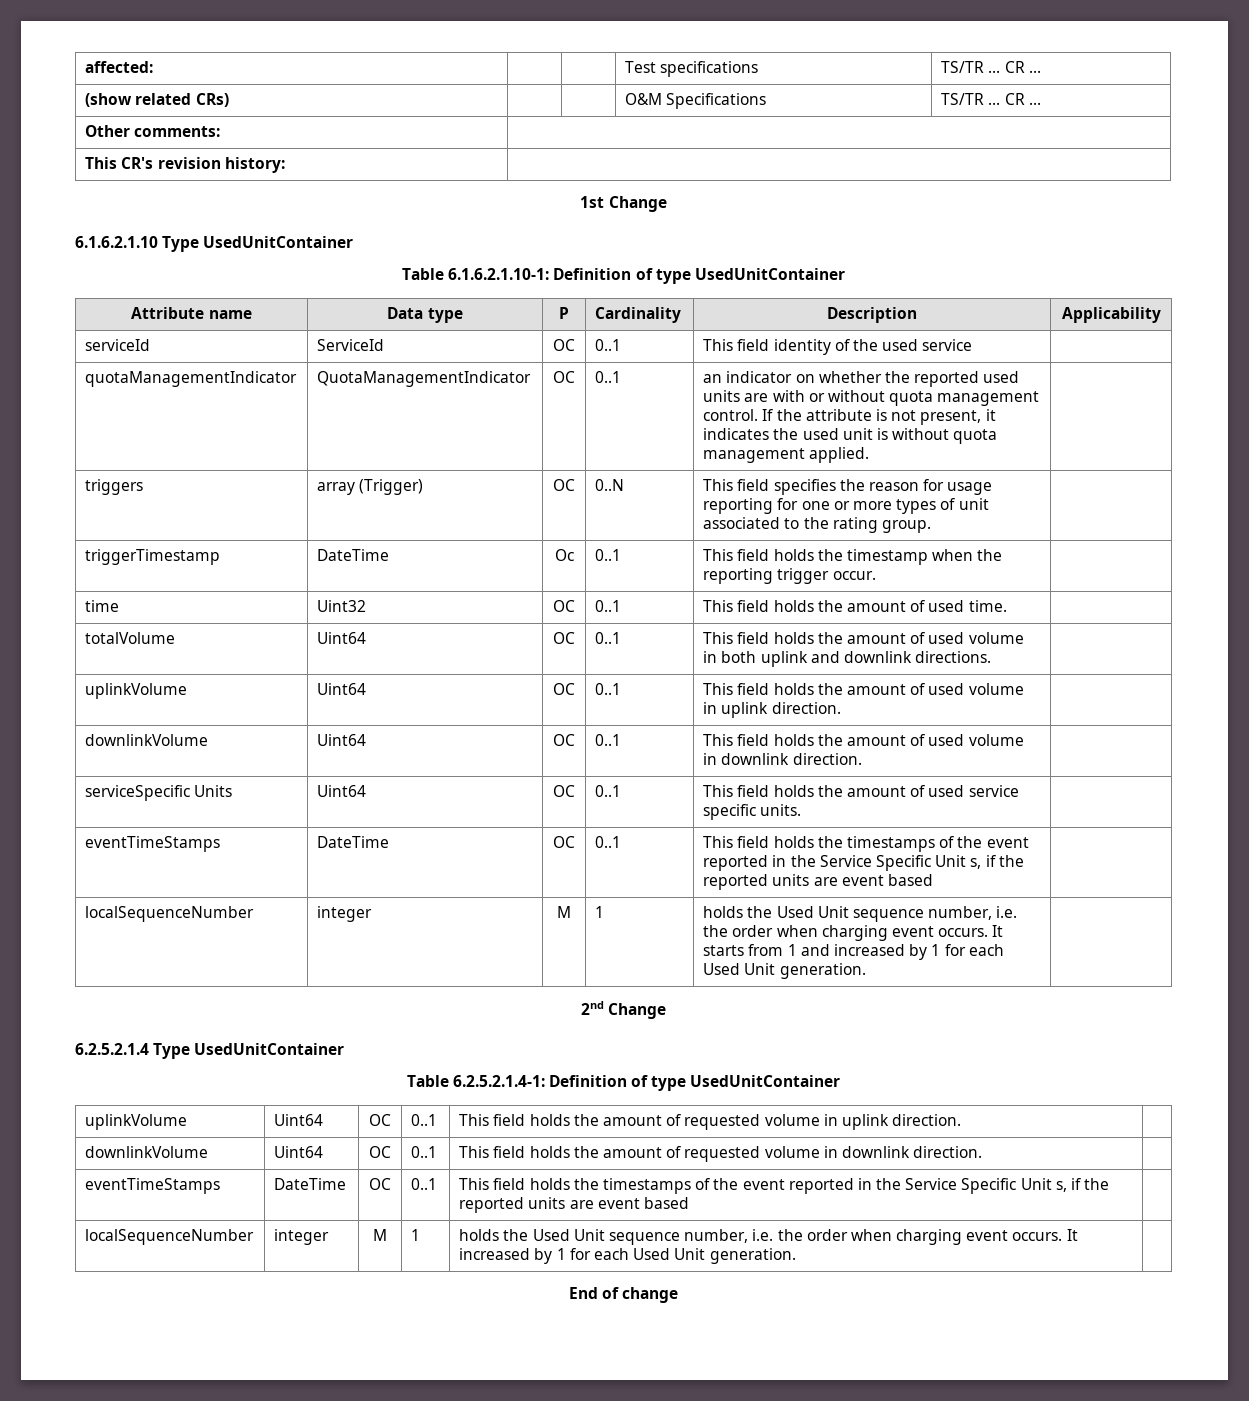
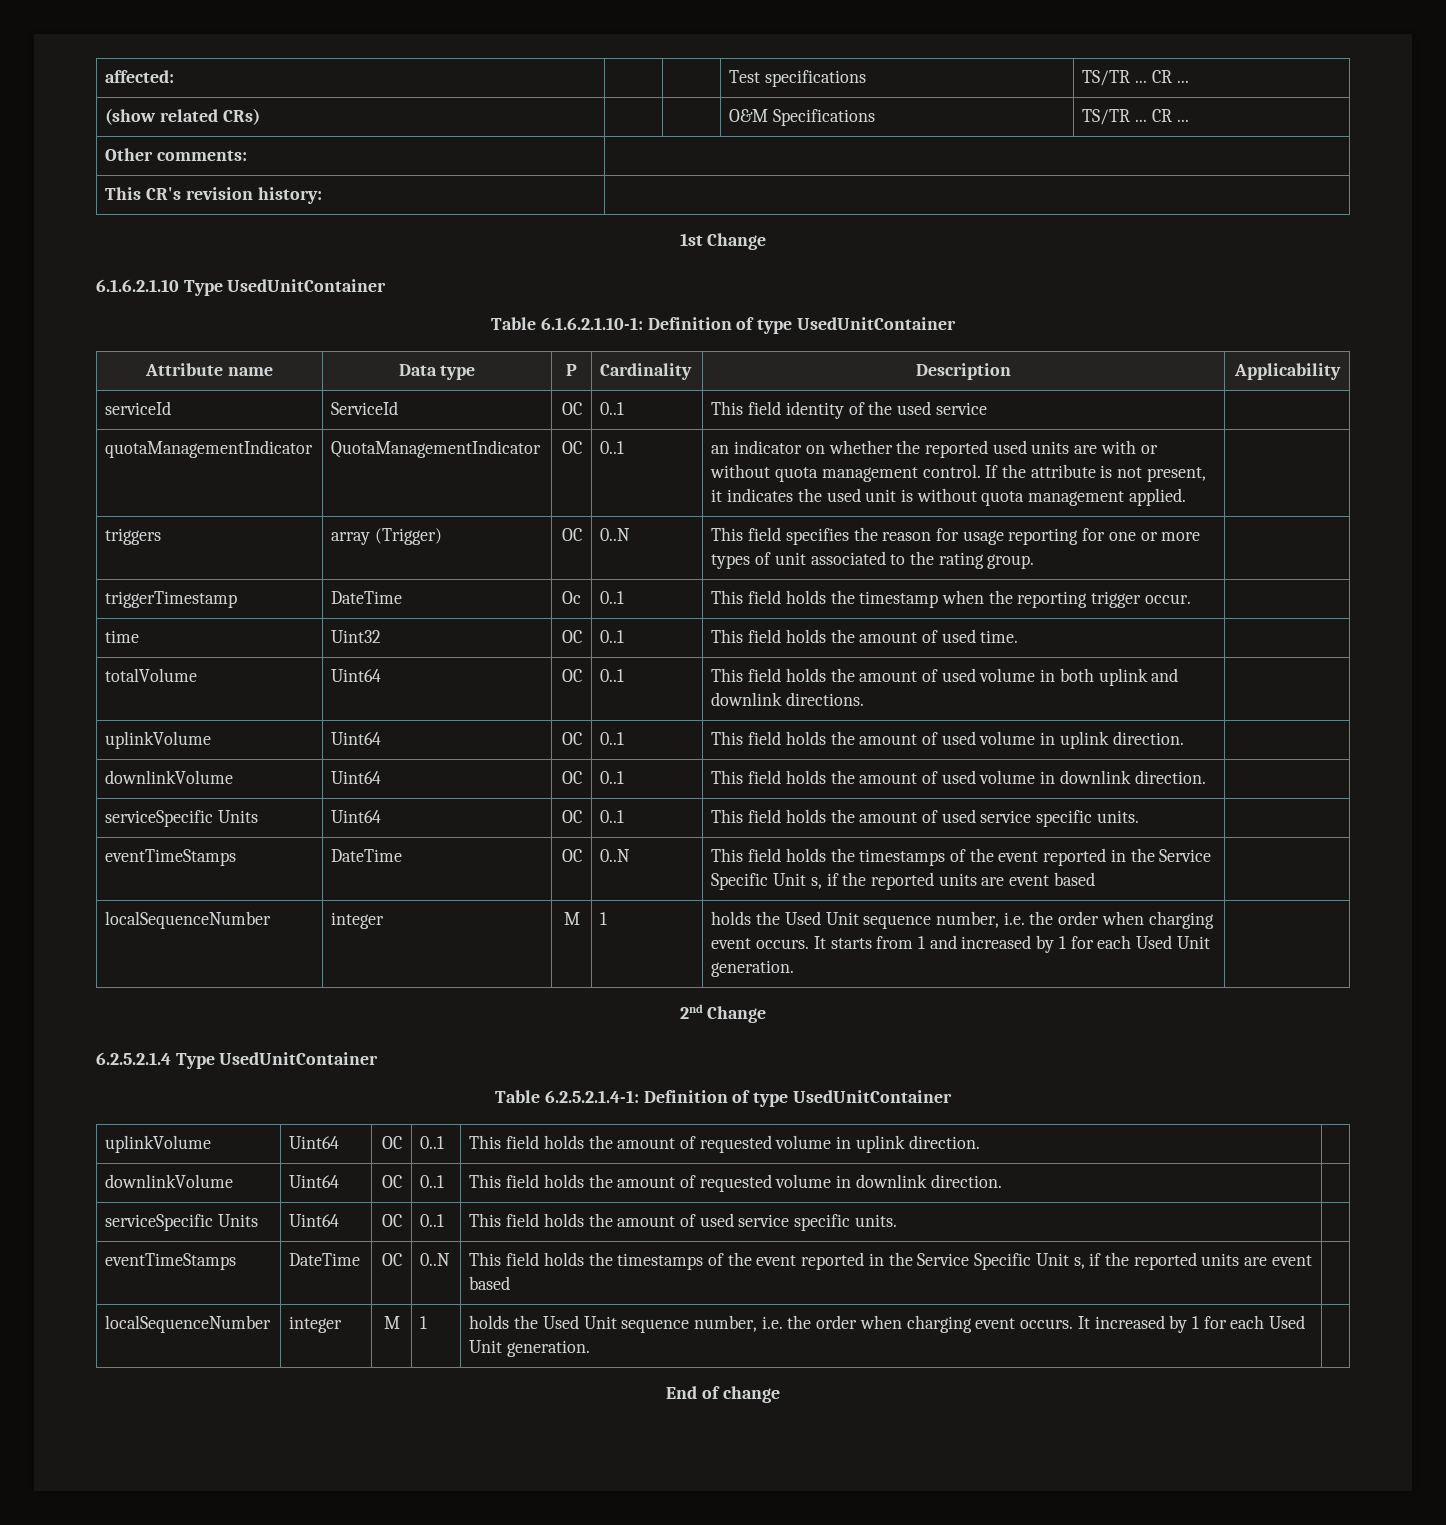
  downlinkVolume | Uint64 | OC | 0..1 | This field holds the amount of used volume in downlink direction. |
  serviceSpecific Units | Uint64 | OC | 0..1 | This field holds the amount of used service specific units. |
- eventTimeStamps | DateTime | OC | 0..1 | This field holds the timestamps of the event reported in the Service Specific Unit s, if the reported units are event based |
+ eventTimeStamps | DateTime | OC | 0..N | This field holds the timestamps of the event reported in the Service Specific Unit s, if the reported units are event based |
  downlinkVolume | Uint64 | OC | 0..1 | This field holds the amount of requested volume in downlink direction. |
- eventTimeStamps | DateTime | OC | 0..1 | This field holds the timestamps of the event reported in the Service Specific Unit s, if the reported units are event based |
+ serviceSpecific Units | Uint64 | OC | 0..1 | This field holds the amount of used service specific units. |
+ eventTimeStamps | DateTime | OC | 0..N | This field holds the timestamps of the event reported in the Service Specific Unit s, if the reported units are event based |

